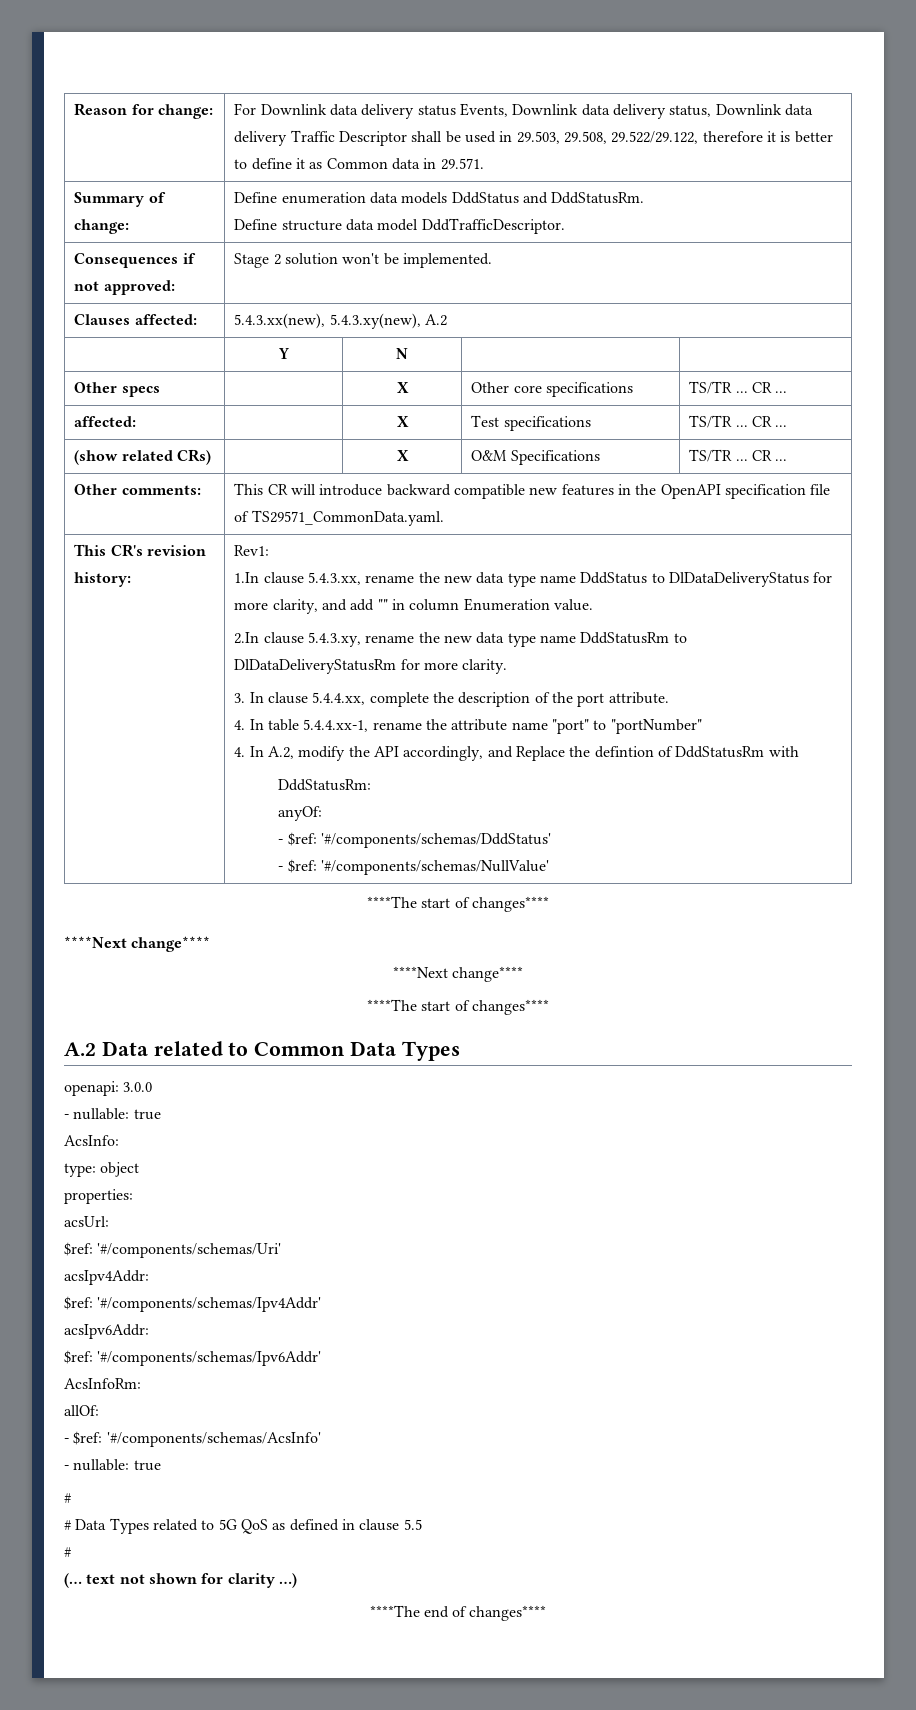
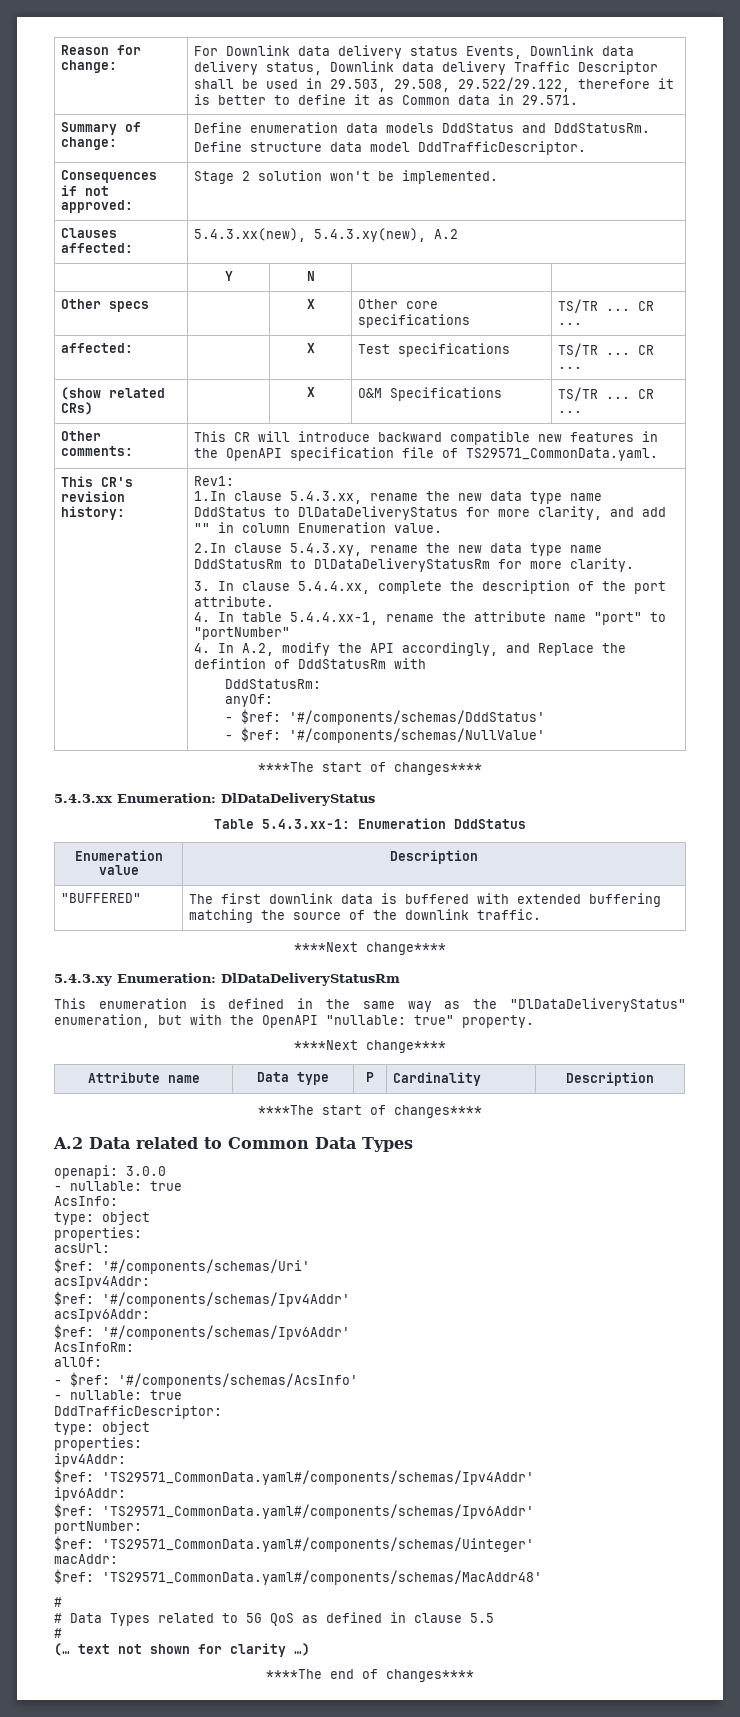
  - $ref: '#/components/schemas/NullValue'
  ****The start of changes****
+ 5.4.3.xx Enumeration: DlDataDeliveryStatus
+ Table 5.4.3.xx-1: Enumeration DddStatus
+ Enumeration value | Description
+ "BUFFERED" | The first downlink data is buffered with extended buffering matching the source of the downlink traffic.
  ****Next change****
+ 5.4.3.xy Enumeration: DlDataDeliveryStatusRm
+ This enumeration is defined in the same way as the "DlDataDeliveryStatus" enumeration, but with the OpenAPI "nullable: true" property.
  ****Next change****
+ Attribute name | Data type | P | Cardinality | Description
+ DddTrafficDescriptor:
+ type: object
+ properties:
+ ipv4Addr:
+ $ref: 'TS29571_CommonData.yaml#/components/schemas/Ipv4Addr'
+ ipv6Addr:
+ $ref: 'TS29571_CommonData.yaml#/components/schemas/Ipv6Addr'
+ portNumber:
+ $ref: 'TS29571_CommonData.yaml#/components/schemas/Uinteger'
+ macAddr:
+ $ref: 'TS29571_CommonData.yaml#/components/schemas/MacAddr48'

